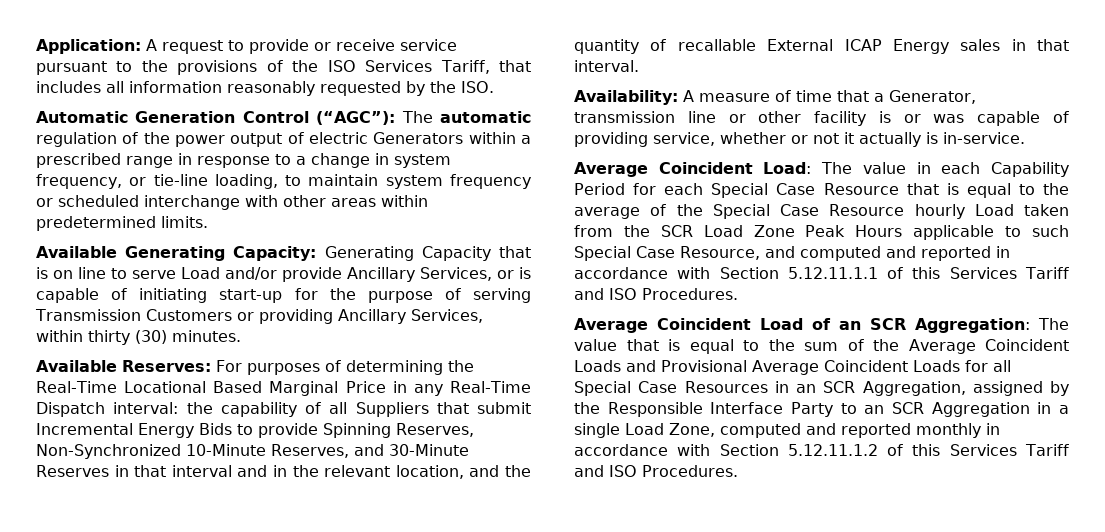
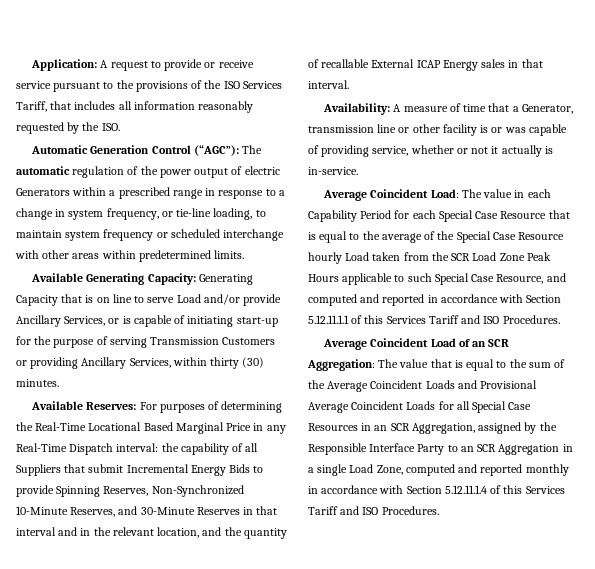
- The value that is equal to the sum of the Average Coincident Loads and Provisional Average Coincident Loads for all Special Case Resources in an SCR Aggregation, assigned by the Responsible Interface Party to an SCR Aggregation in a single Load Zone, computed and reported monthly in accordance with Section 5.12.11.1.2 of this Services Tariff and ISO Procedures.
+ The value that is equal to the sum of the Average Coincident Loads and Provisional Average Coincident Loads for all Special Case Resources in an SCR Aggregation, assigned by the Responsible Interface Party to an SCR Aggregation in a single Load Zone, computed and reported monthly in accordance with Section 5.12.11.1.4 of this Services Tariff and ISO Procedures.

